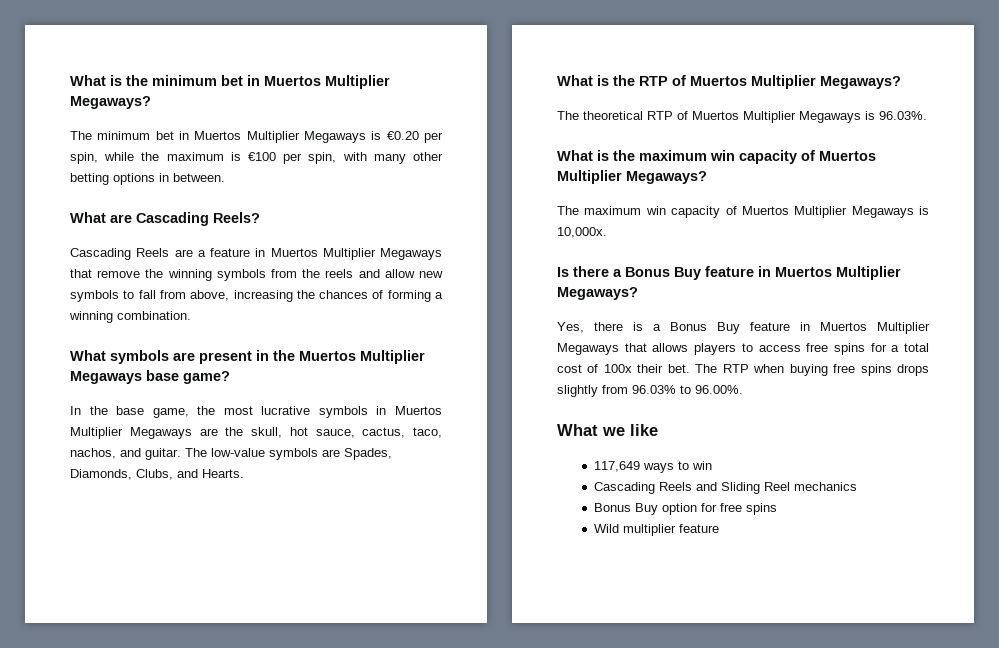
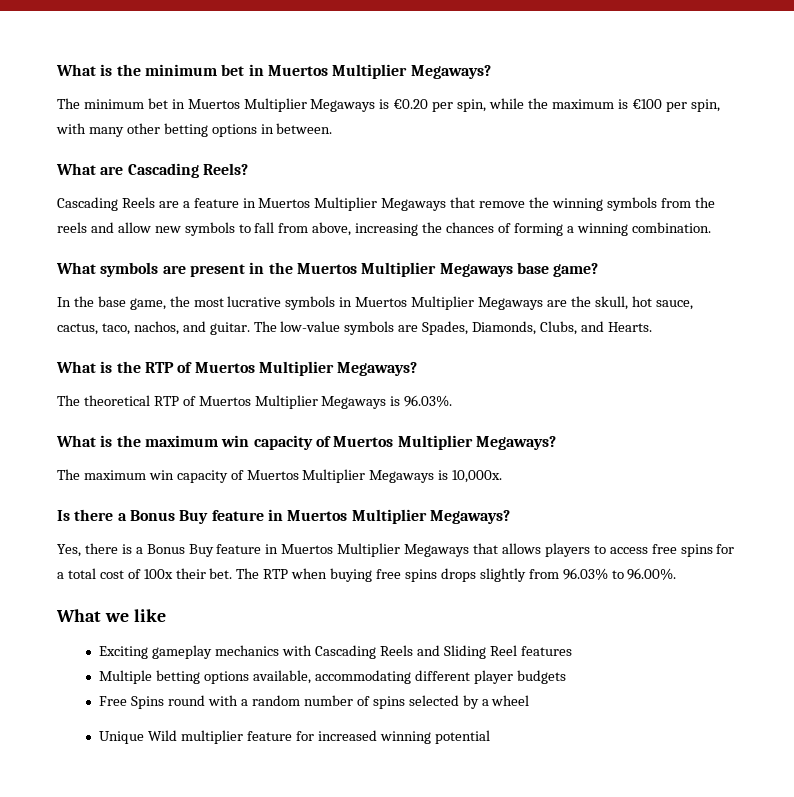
- 117,649 ways to win
- Cascading Reels and Sliding Reel mechanics
- Bonus Buy option for free spins
- Wild multiplier feature
+ Exciting gameplay mechanics with Cascading Reels and Sliding Reel features
+ Multiple betting options available, accommodating different player budgets
+ Free Spins round with a random number of spins selected by a wheel
+ Unique Wild multiplier feature for increased winning potential

